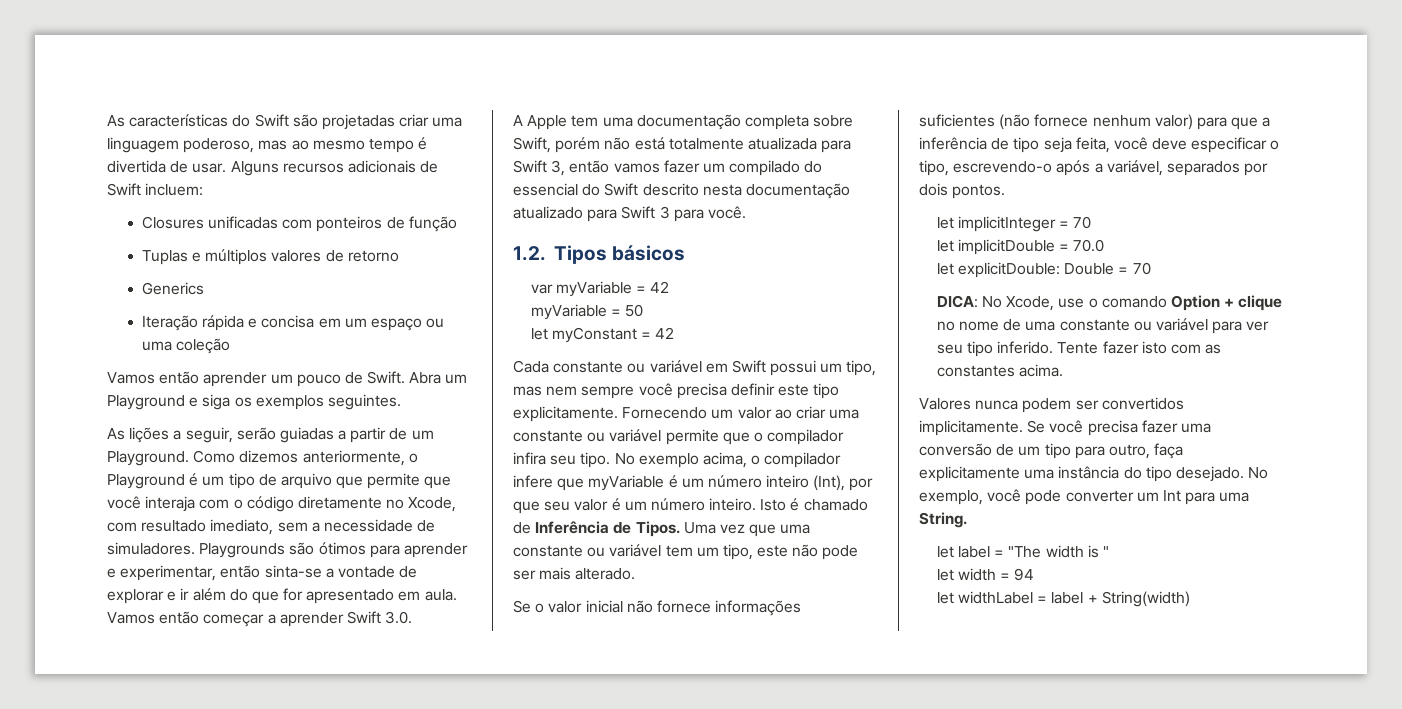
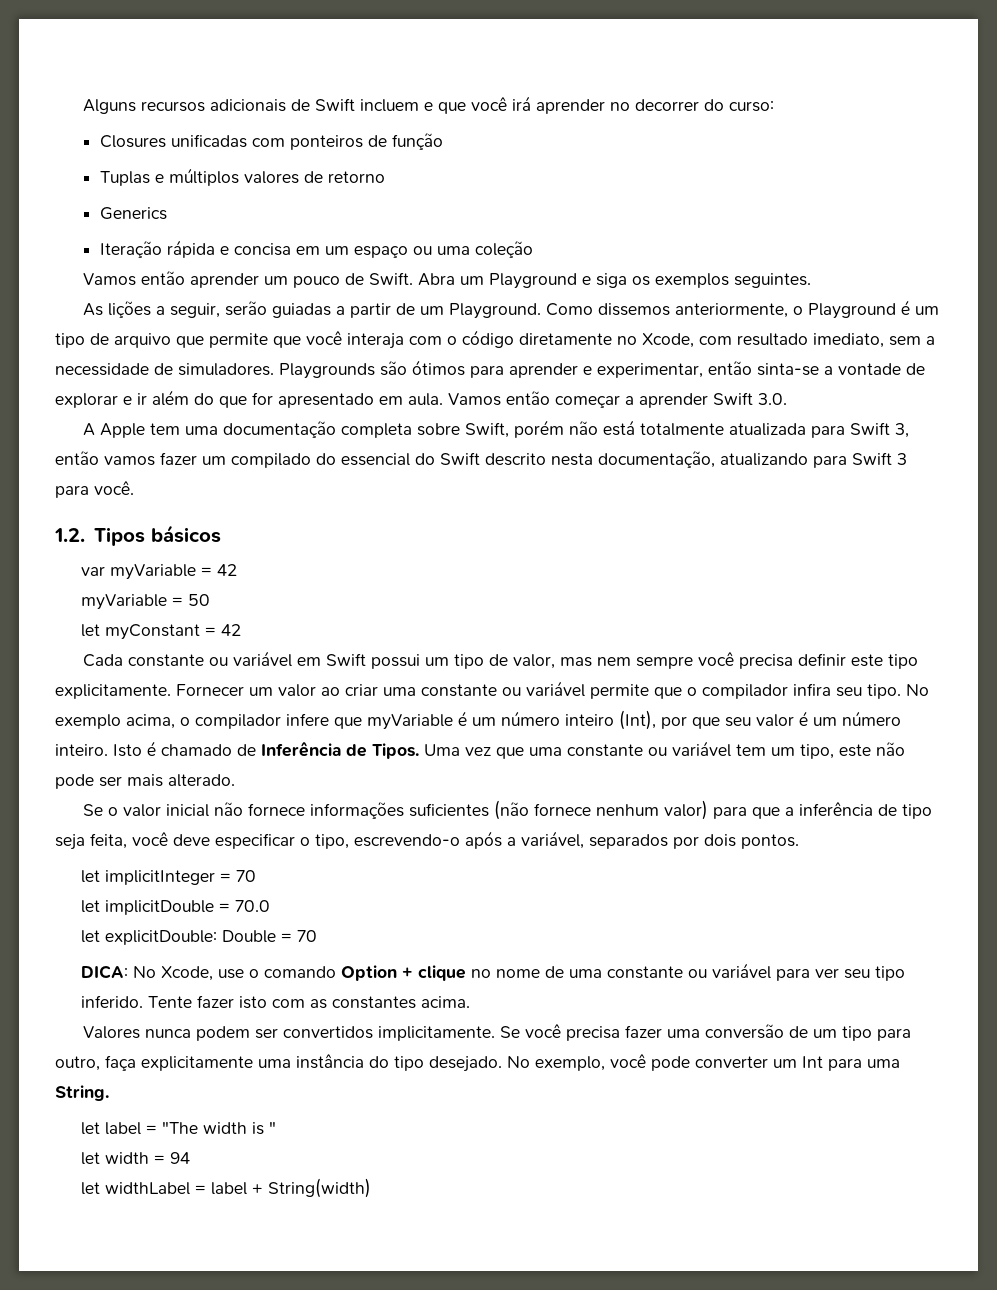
- As características do Swift são projetadas criar uma linguagem poderoso, mas ao mesmo tempo é divertida de usar. Alguns recursos adicionais de Swift incluem:
+ Alguns recursos adicionais de Swift incluem e que você irá aprender no decorrer do curso:
- Como dizemos anteriormente, o Playground é um tipo de arquivo que permite que você interaja com o código diretamente no Xcode, com resultado imediato, sem a necessidade de simuladores.
+ Como dissemos anteriormente, o Playground é um tipo de arquivo que permite que você interaja com o código diretamente no Xcode, com resultado imediato, sem a necessidade de simuladores.
- A Apple tem uma documentação completa sobre Swift, porém não está totalmente atualizada para Swift 3, então vamos fazer um compilado do essencial do Swift descrito nesta documentação atualizado para Swift 3 para você.
+ A Apple tem uma documentação completa sobre Swift, porém não está totalmente atualizada para Swift 3, então vamos fazer um compilado do essencial do Swift descrito nesta documentação, atualizando para Swift 3 para você.
- Cada constante ou variável em Swift possui um tipo, mas nem sempre você precisa definir este tipo explicitamente.
+ Cada constante ou variável em Swift possui um tipo de valor, mas nem sempre você precisa definir este tipo explicitamente.
- Fornecendo um valor ao criar uma constante ou variável permite que o compilador infira seu tipo.
+ Fornecer um valor ao criar uma constante ou variável permite que o compilador infira seu tipo.

